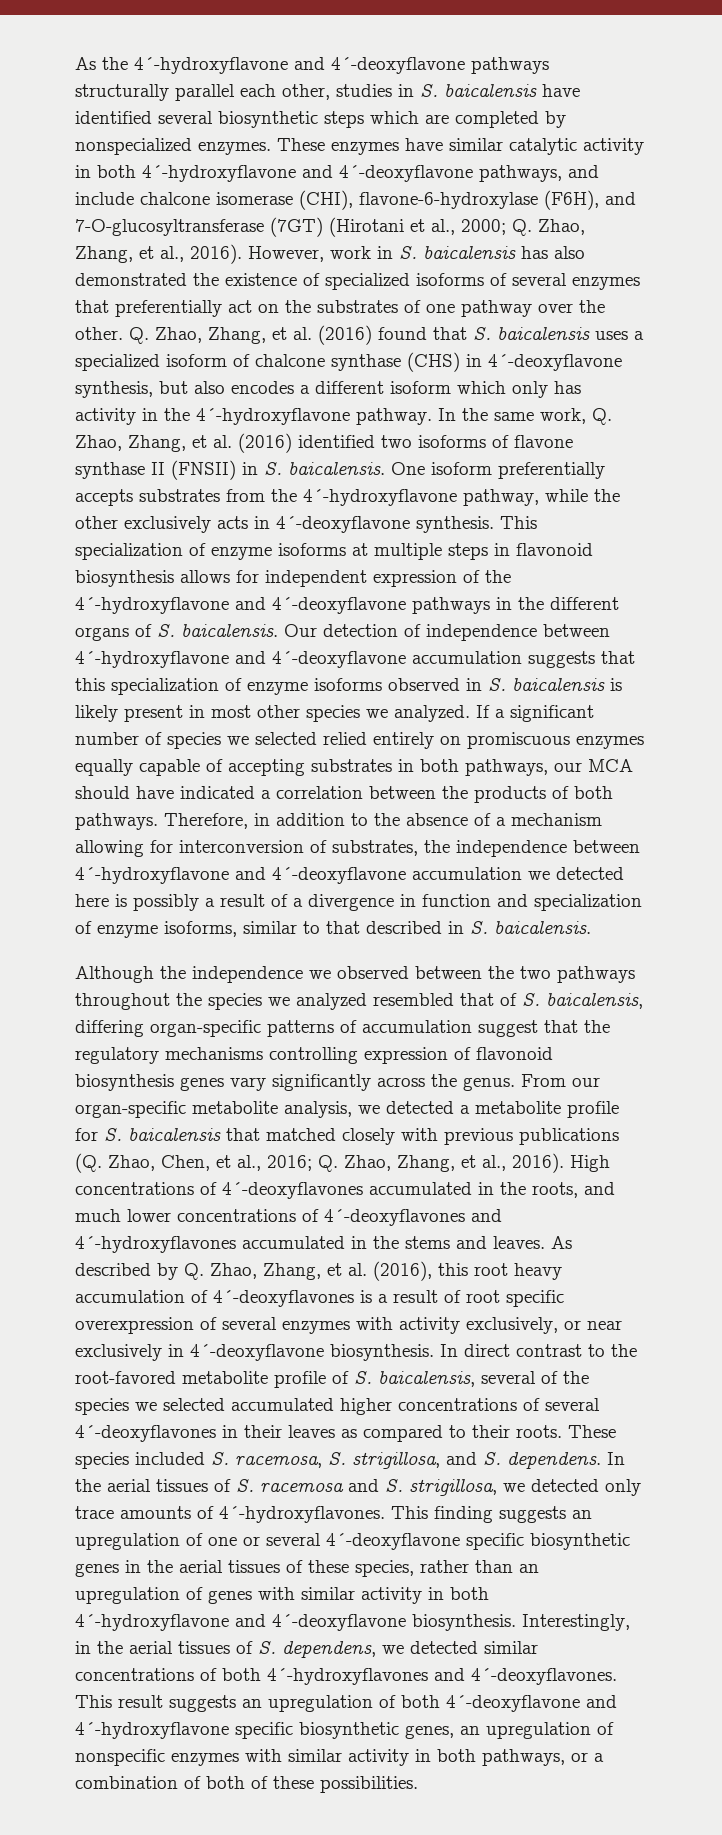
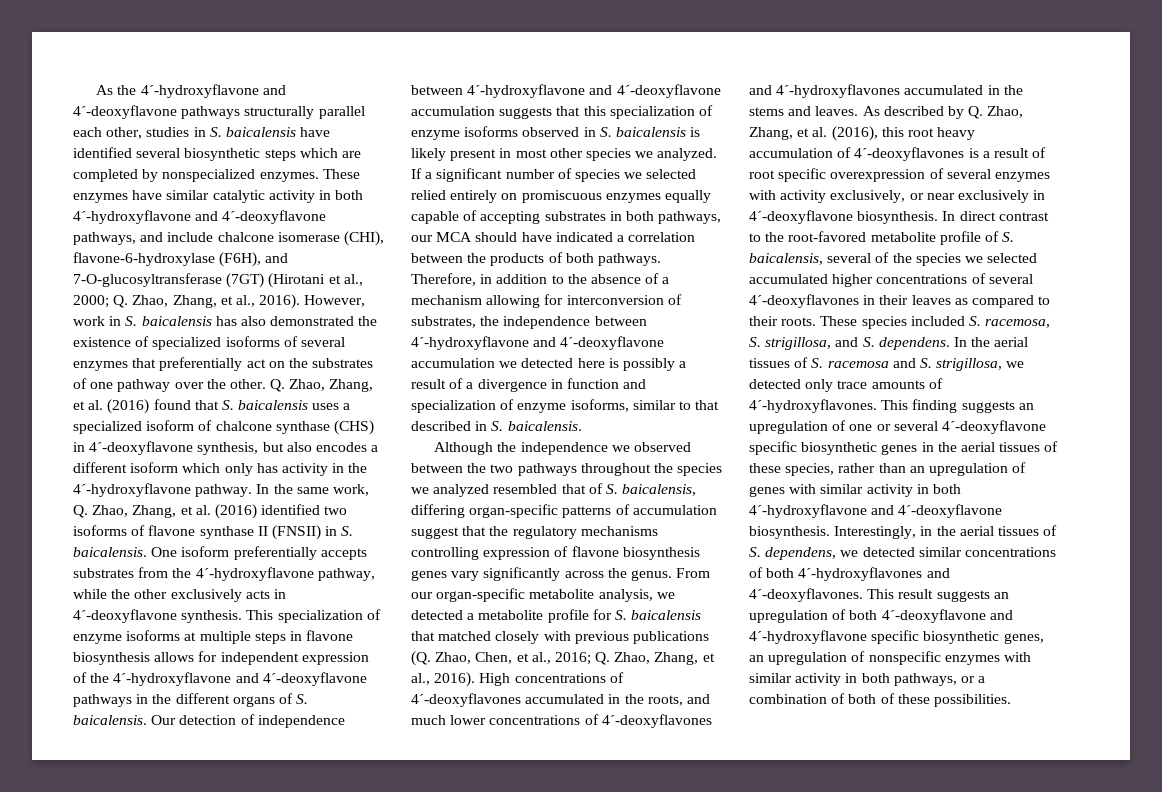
- This specialization of enzyme isoforms at multiple steps in flavonoid biosynthesis allows for independent expression of the 4´-hydroxyflavone and 4´-deoxyflavone pathways in the different organs of S. baicalensis.
+ This specialization of enzyme isoforms at multiple steps in flavone biosynthesis allows for independent expression of the 4´-hydroxyflavone and 4´-deoxyflavone pathways in the different organs of S. baicalensis.
- Although the independence we observed between the two pathways throughout the species we analyzed resembled that of S. baicalensis, differing organ-specific patterns of accumulation suggest that the regulatory mechanisms controlling expression of flavonoid biosynthesis genes vary significantly across the genus.
+ Although the independence we observed between the two pathways throughout the species we analyzed resembled that of S. baicalensis, differing organ-specific patterns of accumulation suggest that the regulatory mechanisms controlling expression of flavone biosynthesis genes vary significantly across the genus.

